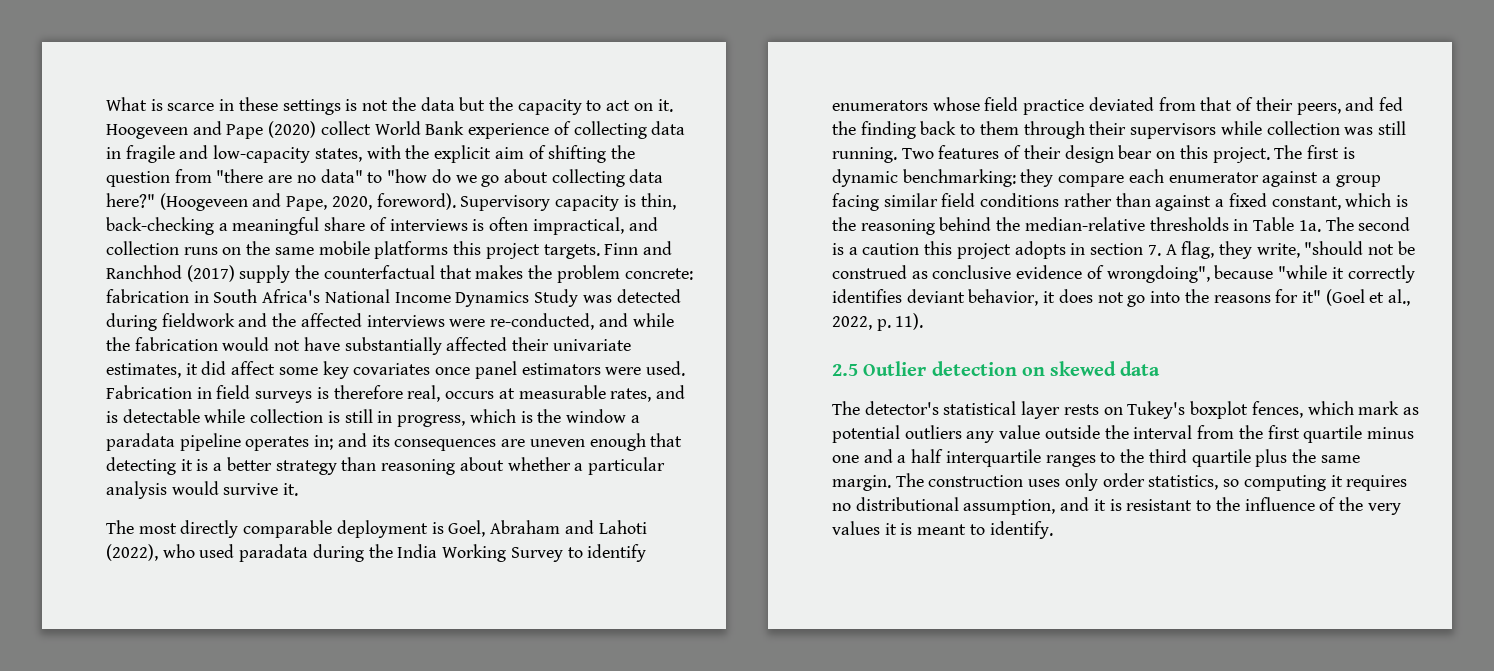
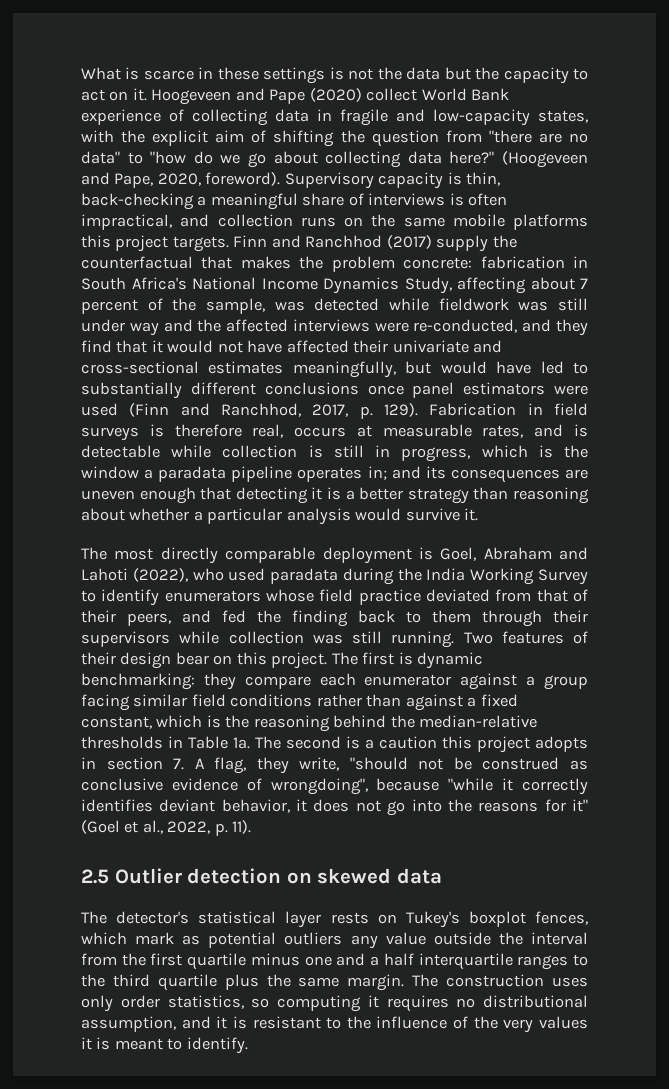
- Finn and Ranchhod (2017) supply the counterfactual that makes the problem concrete: fabrication in South Africa's National Income Dynamics Study was detected during fieldwork and the affected interviews were re-conducted, and while the fabrication would not have substantially affected their univariate estimates, it did affect some key covariates once panel estimators were used.
+ Finn and Ranchhod (2017) supply the counterfactual that makes the problem concrete: fabrication in South Africa's National Income Dynamics Study, affecting about 7 percent of the sample, was detected while fieldwork was still under way and the affected interviews were re-conducted, and they find that it would not have affected their univariate and cross-sectional estimates meaningfully, but would have led to substantially different conclusions once panel estimators were used (Finn and Ranchhod, 2017, p. 129).

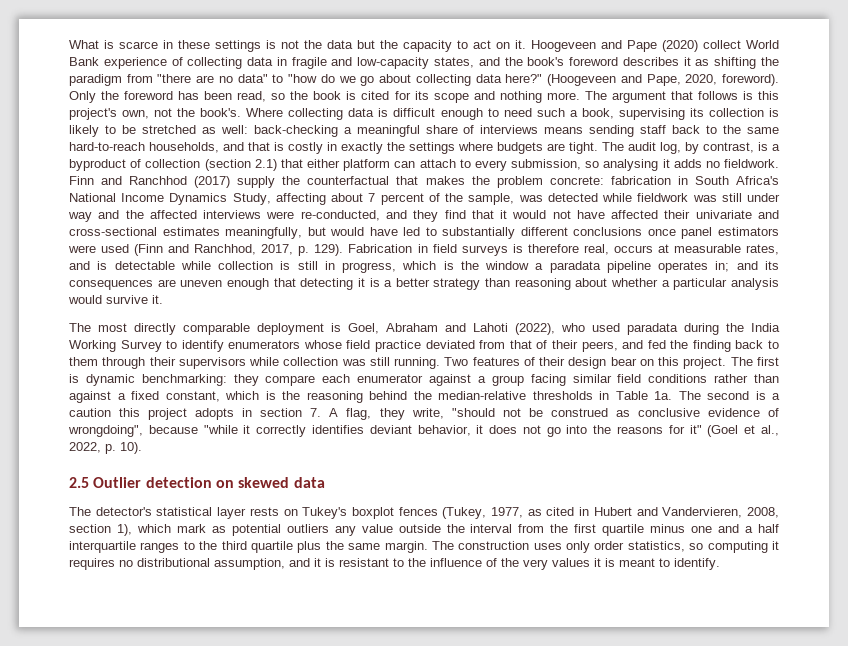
- Hoogeveen and Pape (2020) collect World Bank experience of collecting data in fragile and low-capacity states, with the explicit aim of shifting the question from "there are no data" to "how do we go about collecting data here?"
+ Hoogeveen and Pape (2020) collect World Bank experience of collecting data in fragile and low-capacity states, and the book's foreword describes it as shifting the paradigm from "there are no data" to "how do we go about collecting data here?"
- Supervisory capacity is thin, back-checking a meaningful share of interviews is often impractical, and collection runs on the same mobile platforms this project targets.
+ Only the foreword has been read, so the book is cited for its scope and nothing more. The argument that follows is this project's own, not the book's. Where collecting data is difficult enough to need such a book, supervising its collection is likely to be stretched as well: back-checking a meaningful share of interviews means sending staff back to the same hard-to-reach households, and that is costly in exactly the settings where budgets are tight. The audit log, by contrast, is a byproduct of collection (section 2.1) that either platform can attach to every submission, so analysing it adds no fieldwork.
- The second is a caution this project adopts in section 7. A flag, they write, "should not be construed as conclusive evidence of wrongdoing", because "while it correctly identifies deviant behavior, it does not go into the reasons for it" (Goel et al., 2022, p. 11).
+ The second is a caution this project adopts in section 7. A flag, they write, "should not be construed as conclusive evidence of wrongdoing", because "while it correctly identifies deviant behavior, it does not go into the reasons for it" (Goel et al., 2022, p. 10).
- The detector's statistical layer rests on Tukey's boxplot fences, which mark as potential outliers any value outside the interval from the first quartile minus one and a half interquartile ranges to the third quartile plus the same margin.
+ The detector's statistical layer rests on Tukey's boxplot fences (Tukey, 1977, as cited in Hubert and Vandervieren, 2008, section 1), which mark as potential outliers any value outside the interval from the first quartile minus one and a half interquartile ranges to the third quartile plus the same margin.

